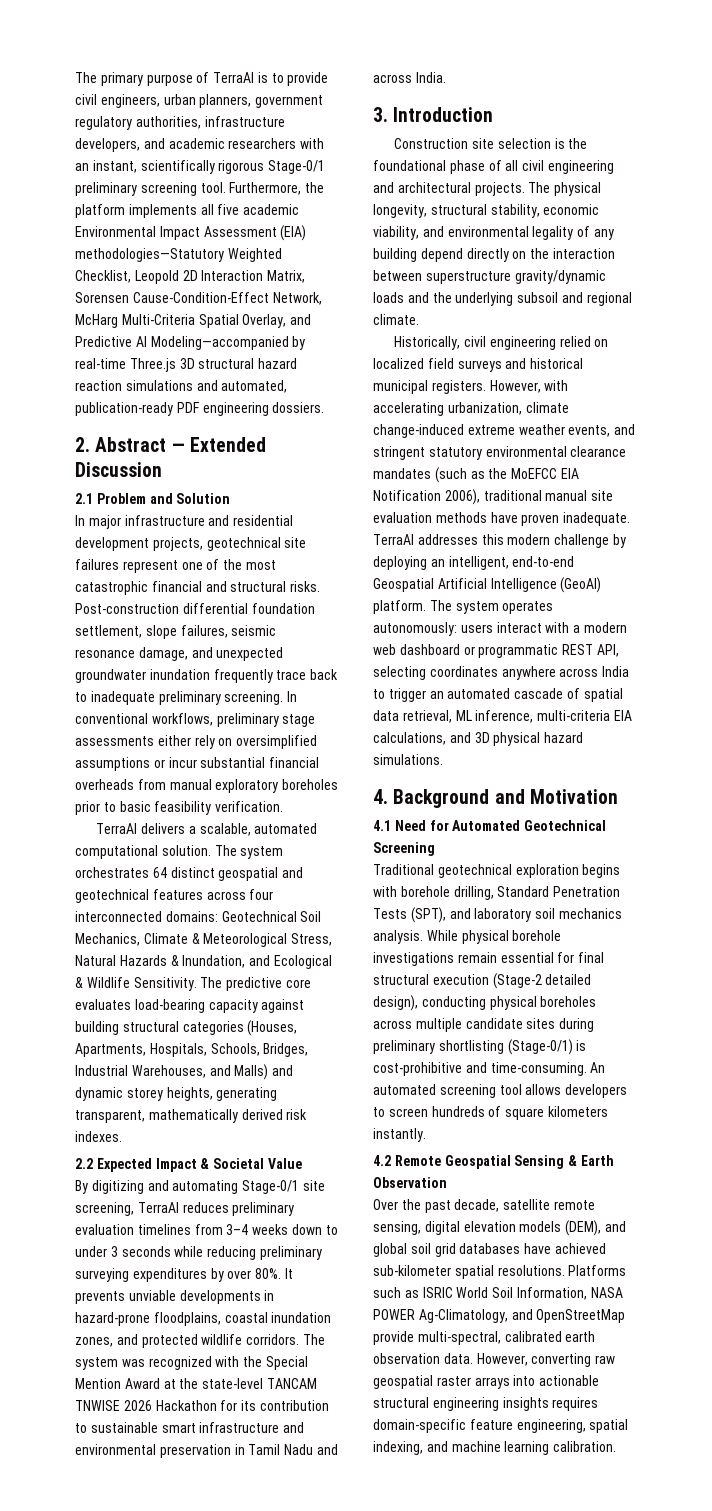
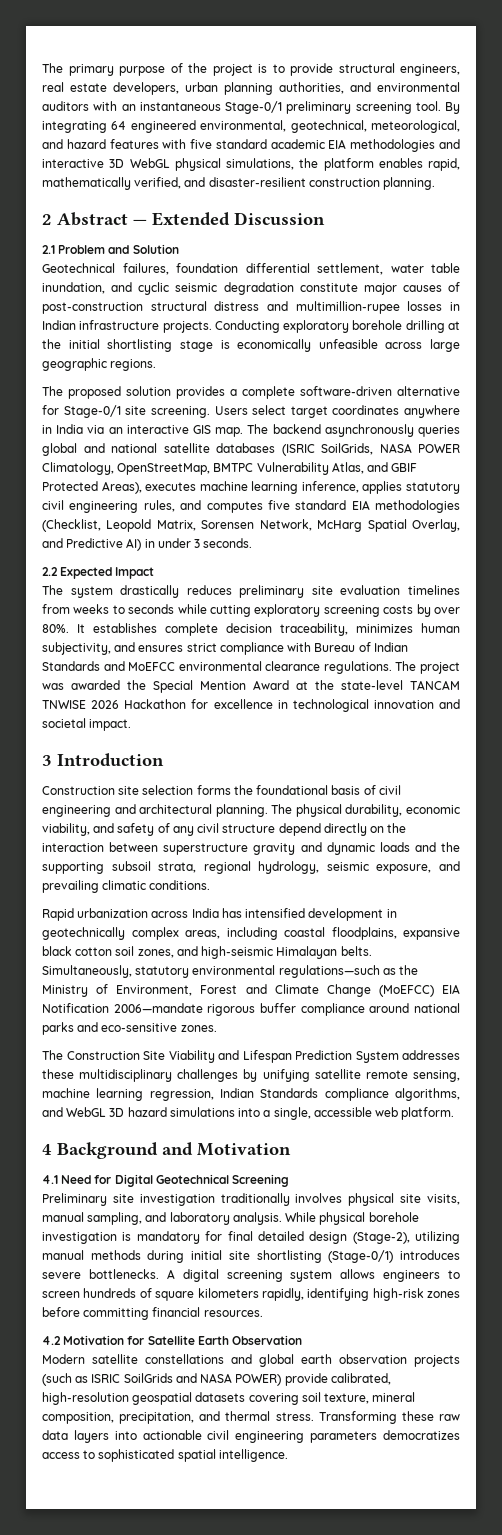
- The primary purpose of TerraAI is to provide civil engineers, urban planners, government regulatory authorities, infrastructure developers, and academic researchers with an instant, scientifically rigorous Stage-0/1 preliminary screening tool. Furthermore, the platform implements all five academic Environmental Impact Assessment (EIA) methodologies—Statutory Weighted Checklist, Leopold 2D Interaction Matrix, Sorensen Cause-Condition-Effect Network, McHarg Multi-Criteria Spatial Overlay, and Predictive AI Modeling—accompanied by real-time Three.js 3D structural hazard reaction simulations and automated, publication-ready PDF engineering dossiers.
- 2. Abstract — Extended Discussion
+ The primary purpose of the project is to provide structural engineers, real estate developers, urban planning authorities, and environmental auditors with an instantaneous Stage-0/1 preliminary screening tool. By integrating 64 engineered environmental, geotechnical, meteorological, and hazard features with five standard academic EIA methodologies and interactive 3D WebGL physical simulations, the platform enables rapid, mathematically verified, and disaster-resilient construction planning.
+ 2 Abstract — Extended Discussion
- In major infrastructure and residential development projects, geotechnical site failures represent one of the most catastrophic financial and structural risks. Post-construction differential foundation settlement, slope failures, seismic resonance damage, and unexpected groundwater inundation frequently trace back to inadequate preliminary screening. In conventional workflows, preliminary stage assessments either rely on oversimplified assumptions or incur substantial financial overheads from manual exploratory boreholes prior to basic feasibility verification.
- TerraAI delivers a scalable, automated computational solution. The system orchestrates 64 distinct geospatial and geotechnical features across four interconnected domains: Geotechnical Soil Mechanics, Climate & Meteorological Stress, Natural Hazards & Inundation, and Ecological & Wildlife Sensitivity. The predictive core evaluates load-bearing capacity against building structural categories (Houses, Apartments, Hospitals, Schools, Bridges, Industrial Warehouses, and Malls) and dynamic storey heights, generating transparent, mathematically derived risk indexes.
- 2.2 Expected Impact & Societal Value
- By digitizing and automating Stage-0/1 site screening, TerraAI reduces preliminary evaluation timelines from 3–4 weeks down to under 3 seconds while reducing preliminary surveying expenditures by over 80%. It prevents unviable developments in hazard-prone floodplains, coastal inundation zones, and protected wildlife corridors. The system was recognized with the Special Mention Award at the state-level TANCAM TNWISE 2026 Hackathon for its contribution to sustainable smart infrastructure and environmental preservation in Tamil Nadu and across India.
- 3. Introduction
+ Geotechnical failures, foundation differential settlement, water table inundation, and cyclic seismic degradation constitute major causes of post-construction structural distress and multimillion-rupee losses in Indian infrastructure projects. Conducting exploratory borehole drilling at the initial shortlisting stage is economically unfeasible across large geographic regions.
+ The proposed solution provides a complete software-driven alternative for Stage-0/1 site screening. Users select target coordinates anywhere in India via an interactive GIS map. The backend asynchronously queries global and national satellite databases (ISRIC SoilGrids, NASA POWER Climatology, OpenStreetMap, BMTPC Vulnerability Atlas, and GBIF Protected Areas), executes machine learning inference, applies statutory civil engineering rules, and computes five standard EIA methodologies (Checklist, Leopold Matrix, Sorensen Network, McHarg Spatial Overlay, and Predictive AI) in under 3 seconds.
+ 2.2 Expected Impact
+ The system drastically reduces preliminary site evaluation timelines from weeks to seconds while cutting exploratory screening costs by over 80%. It establishes complete decision traceability, minimizes human subjectivity, and ensures strict compliance with Bureau of Indian Standards and MoEFCC environmental clearance regulations. The project was awarded the Special Mention Award at the state-level TANCAM TNWISE 2026 Hackathon for excellence in technological innovation and societal impact.
+ 3 Introduction
- Construction site selection is the foundational phase of all civil engineering and architectural projects.
+ Construction site selection forms the foundational basis of civil engineering and architectural planning.
- The physical longevity, structural stability, economic viability, and environmental legality of any building depend directly on the interaction between superstructure gravity/dynamic loads and the underlying subsoil and regional climate.
- Historically, civil engineering relied on localized field surveys and historical municipal registers. However, with accelerating urbanization, climate change-induced extreme weather events, and stringent statutory environmental clearance mandates (such as the MoEFCC EIA Notification 2006), traditional manual site evaluation methods have proven inadequate. TerraAI addresses this modern challenge by deploying an intelligent, end-to-end Geospatial Artificial Intelligence (GeoAI) platform. The system operates autonomously: users interact with a modern web dashboard or programmatic REST API, selecting coordinates anywhere across India to trigger an automated cascade of spatial data retrieval, ML inference, multi-criteria EIA calculations, and 3D physical hazard simulations.
- 4. Background and Motivation
+ The physical durability, economic viability, and safety of any civil structure depend directly on the interaction between superstructure gravity and dynamic loads and the supporting subsoil strata, regional hydrology, seismic exposure, and prevailing climatic conditions.
+ Rapid urbanization across India has intensified development in geotechnically complex areas, including coastal floodplains, expansive black cotton soil zones, and high-seismic Himalayan belts. Simultaneously, statutory environmental regulations—such as the Ministry of Environment, Forest and Climate Change (MoEFCC) EIA Notification 2006—mandate rigorous buffer compliance around national parks and eco-sensitive zones.
+ The Construction Site Viability and Lifespan Prediction System addresses these multidisciplinary challenges by unifying satellite remote sensing, machine learning regression, Indian Standards compliance algorithms, and WebGL 3D hazard simulations into a single, accessible web platform.
+ 4 Background and Motivation
- 4.1 Need for Automated Geotechnical Screening
+ 4.1 Need for Digital Geotechnical Screening
- Traditional geotechnical exploration begins with borehole drilling, Standard Penetration Tests (SPT), and laboratory soil mechanics analysis. While physical borehole investigations remain essential for final structural execution (Stage-2 detailed design), conducting physical boreholes across multiple candidate sites during preliminary shortlisting (Stage-0/1) is cost-prohibitive and time-consuming. An automated screening tool allows developers to screen hundreds of square kilometers instantly.
- 4.2 Remote Geospatial Sensing & Earth Observation
- Over the past decade, satellite remote sensing, digital elevation models (DEM), and global soil grid databases have achieved sub-kilometer spatial resolutions. Platforms such as ISRIC World Soil Information, NASA POWER Ag-Climatology, and OpenStreetMap provide multi-spectral, calibrated earth observation data. However, converting raw geospatial raster arrays into actionable structural engineering insights requires domain-specific feature engineering, spatial indexing, and machine learning calibration.
+ Preliminary site investigation traditionally involves physical site visits, manual sampling, and laboratory analysis. While physical borehole investigation is mandatory for final detailed design (Stage-2), utilizing manual methods during initial site shortlisting (Stage-0/1) introduces severe bottlenecks. A digital screening system allows engineers to screen hundreds of square kilometers rapidly, identifying high-risk zones before committing financial resources.
+ 4.2 Motivation for Satellite Earth Observation
+ Modern satellite constellations and global earth observation projects (such as ISRIC SoilGrids and NASA POWER) provide calibrated, high-resolution geospatial datasets covering soil texture, mineral composition, precipitation, and thermal stress. Transforming these raw data layers into actionable civil engineering parameters democratizes access to sophisticated spatial intelligence.

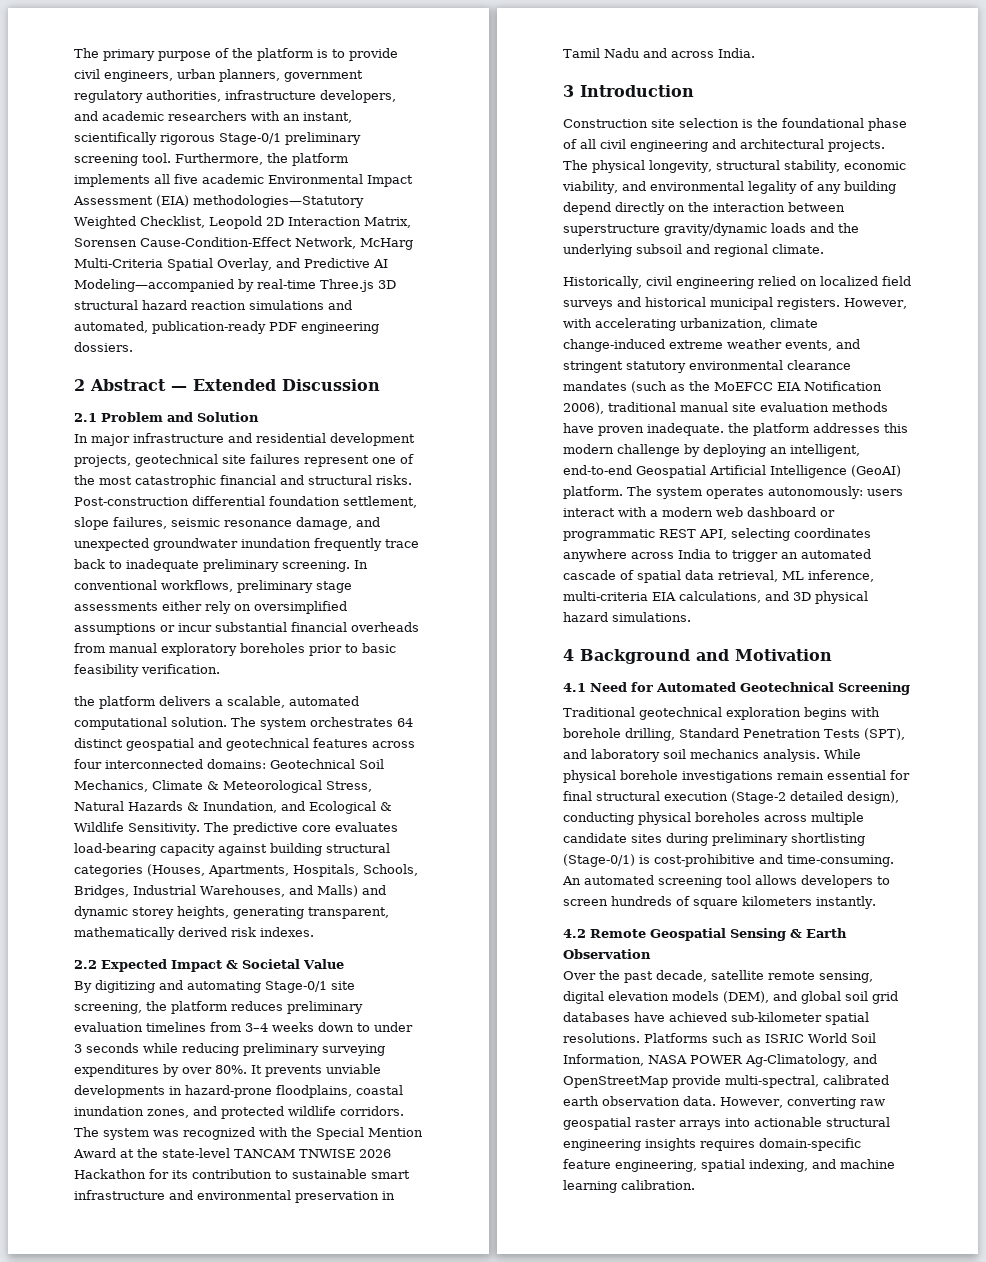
- The primary purpose of the project is to provide structural engineers, real estate developers, urban planning authorities, and environmental auditors with an instantaneous Stage-0/1 preliminary screening tool. By integrating 64 engineered environmental, geotechnical, meteorological, and hazard features with five standard academic EIA methodologies and interactive 3D WebGL physical simulations, the platform enables rapid, mathematically verified, and disaster-resilient construction planning.
+ The primary purpose of the platform is to provide civil engineers, urban planners, government regulatory authorities, infrastructure developers, and academic researchers with an instant, scientifically rigorous Stage-0/1 preliminary screening tool. Furthermore, the platform implements all five academic Environmental Impact Assessment (EIA) methodologies—Statutory Weighted Checklist, Leopold 2D Interaction Matrix, Sorensen Cause-Condition-Effect Network, McHarg Multi-Criteria Spatial Overlay, and Predictive AI Modeling—accompanied by real-time Three.js 3D structural hazard reaction simulations and automated, publication-ready PDF engineering dossiers.
- Geotechnical failures, foundation differential settlement, water table inundation, and cyclic seismic degradation constitute major causes of post-construction structural distress and multimillion-rupee losses in Indian infrastructure projects. Conducting exploratory borehole drilling at the initial shortlisting stage is economically unfeasible across large geographic regions.
- The proposed solution provides a complete software-driven alternative for Stage-0/1 site screening. Users select target coordinates anywhere in India via an interactive GIS map. The backend asynchronously queries global and national satellite databases (ISRIC SoilGrids, NASA POWER Climatology, OpenStreetMap, BMTPC Vulnerability Atlas, and GBIF Protected Areas), executes machine learning inference, applies statutory civil engineering rules, and computes five standard EIA methodologies (Checklist, Leopold Matrix, Sorensen Network, McHarg Spatial Overlay, and Predictive AI) in under 3 seconds.
- 2.2 Expected Impact
- The system drastically reduces preliminary site evaluation timelines from weeks to seconds while cutting exploratory screening costs by over 80%. It establishes complete decision traceability, minimizes human subjectivity, and ensures strict compliance with Bureau of Indian Standards and MoEFCC environmental clearance regulations. The project was awarded the Special Mention Award at the state-level TANCAM TNWISE 2026 Hackathon for excellence in technological innovation and societal impact.
+ In major infrastructure and residential development projects, geotechnical site failures represent one of the most catastrophic financial and structural risks. Post-construction differential foundation settlement, slope failures, seismic resonance damage, and unexpected groundwater inundation frequently trace back to inadequate preliminary screening. In conventional workflows, preliminary stage assessments either rely on oversimplified assumptions or incur substantial financial overheads from manual exploratory boreholes prior to basic feasibility verification.
+ the platform delivers a scalable, automated computational solution. The system orchestrates 64 distinct geospatial and geotechnical features across four interconnected domains: Geotechnical Soil Mechanics, Climate & Meteorological Stress, Natural Hazards & Inundation, and Ecological & Wildlife Sensitivity. The predictive core evaluates load-bearing capacity against building structural categories (Houses, Apartments, Hospitals, Schools, Bridges, Industrial Warehouses, and Malls) and dynamic storey heights, generating transparent, mathematically derived risk indexes.
+ 2.2 Expected Impact & Societal Value
+ By digitizing and automating Stage-0/1 site screening, the platform reduces preliminary evaluation timelines from 3–4 weeks down to under 3 seconds while reducing preliminary surveying expenditures by over 80%. It prevents unviable developments in hazard-prone floodplains, coastal inundation zones, and protected wildlife corridors. The system was recognized with the Special Mention Award at the state-level TANCAM TNWISE 2026 Hackathon for its contribution to sustainable smart infrastructure and environmental preservation in Tamil Nadu and across India.
- Construction site selection forms the foundational basis of civil engineering and architectural planning.
+ Construction site selection is the foundational phase of all civil engineering and architectural projects.
- The physical durability, economic viability, and safety of any civil structure depend directly on the interaction between superstructure gravity and dynamic loads and the supporting subsoil strata, regional hydrology, seismic exposure, and prevailing climatic conditions.
- Rapid urbanization across India has intensified development in geotechnically complex areas, including coastal floodplains, expansive black cotton soil zones, and high-seismic Himalayan belts. Simultaneously, statutory environmental regulations—such as the Ministry of Environment, Forest and Climate Change (MoEFCC) EIA Notification 2006—mandate rigorous buffer compliance around national parks and eco-sensitive zones.
- The Construction Site Viability and Lifespan Prediction System addresses these multidisciplinary challenges by unifying satellite remote sensing, machine learning regression, Indian Standards compliance algorithms, and WebGL 3D hazard simulations into a single, accessible web platform.
+ The physical longevity, structural stability, economic viability, and environmental legality of any building depend directly on the interaction between superstructure gravity/dynamic loads and the underlying subsoil and regional climate.
+ Historically, civil engineering relied on localized field surveys and historical municipal registers. However, with accelerating urbanization, climate change-induced extreme weather events, and stringent statutory environmental clearance mandates (such as the MoEFCC EIA Notification 2006), traditional manual site evaluation methods have proven inadequate. the platform addresses this modern challenge by deploying an intelligent, end-to-end Geospatial Artificial Intelligence (GeoAI) platform. The system operates autonomously: users interact with a modern web dashboard or programmatic REST API, selecting coordinates anywhere across India to trigger an automated cascade of spatial data retrieval, ML inference, multi-criteria EIA calculations, and 3D physical hazard simulations.
- 4.1 Need for Digital Geotechnical Screening
+ 4.1 Need for Automated Geotechnical Screening
- Preliminary site investigation traditionally involves physical site visits, manual sampling, and laboratory analysis. While physical borehole investigation is mandatory for final detailed design (Stage-2), utilizing manual methods during initial site shortlisting (Stage-0/1) introduces severe bottlenecks. A digital screening system allows engineers to screen hundreds of square kilometers rapidly, identifying high-risk zones before committing financial resources.
- 4.2 Motivation for Satellite Earth Observation
- Modern satellite constellations and global earth observation projects (such as ISRIC SoilGrids and NASA POWER) provide calibrated, high-resolution geospatial datasets covering soil texture, mineral composition, precipitation, and thermal stress. Transforming these raw data layers into actionable civil engineering parameters democratizes access to sophisticated spatial intelligence.
+ Traditional geotechnical exploration begins with borehole drilling, Standard Penetration Tests (SPT), and laboratory soil mechanics analysis. While physical borehole investigations remain essential for final structural execution (Stage-2 detailed design), conducting physical boreholes across multiple candidate sites during preliminary shortlisting (Stage-0/1) is cost-prohibitive and time-consuming. An automated screening tool allows developers to screen hundreds of square kilometers instantly.
+ 4.2 Remote Geospatial Sensing & Earth Observation
+ Over the past decade, satellite remote sensing, digital elevation models (DEM), and global soil grid databases have achieved sub-kilometer spatial resolutions. Platforms such as ISRIC World Soil Information, NASA POWER Ag-Climatology, and OpenStreetMap provide multi-spectral, calibrated earth observation data. However, converting raw geospatial raster arrays into actionable structural engineering insights requires domain-specific feature engineering, spatial indexing, and machine learning calibration.

